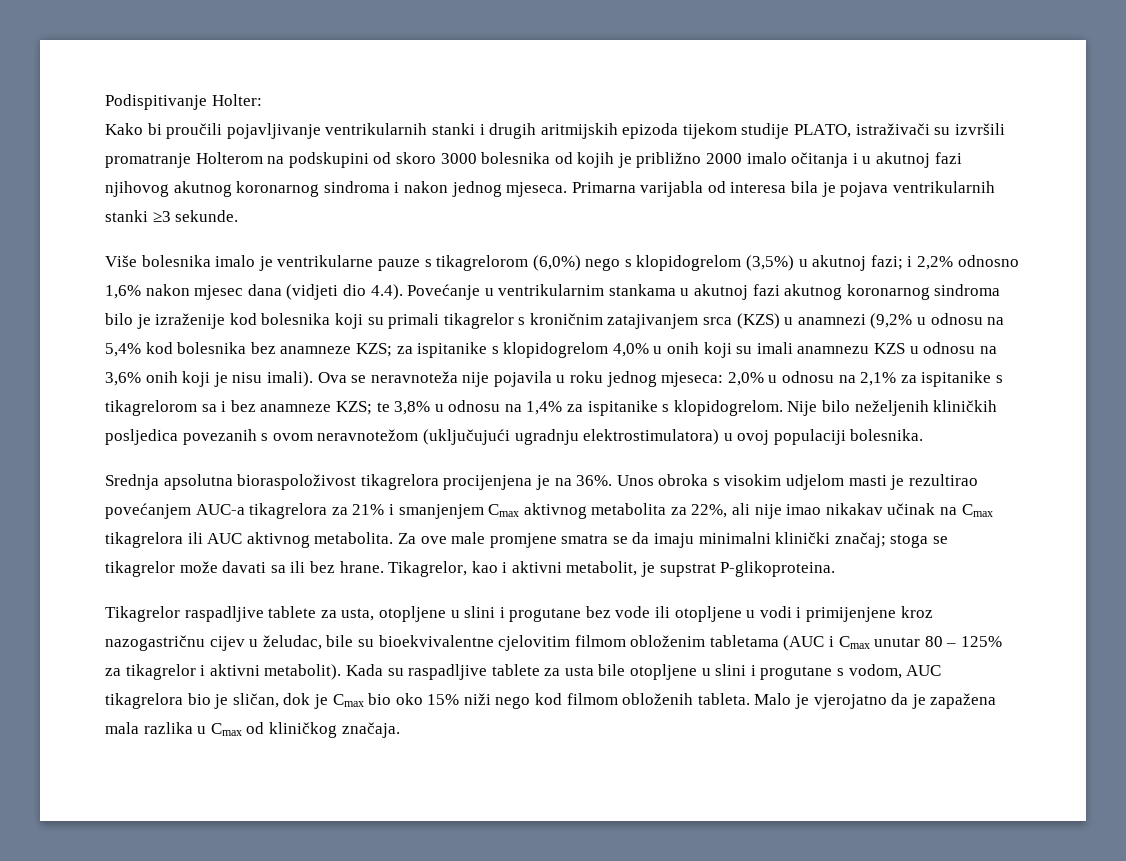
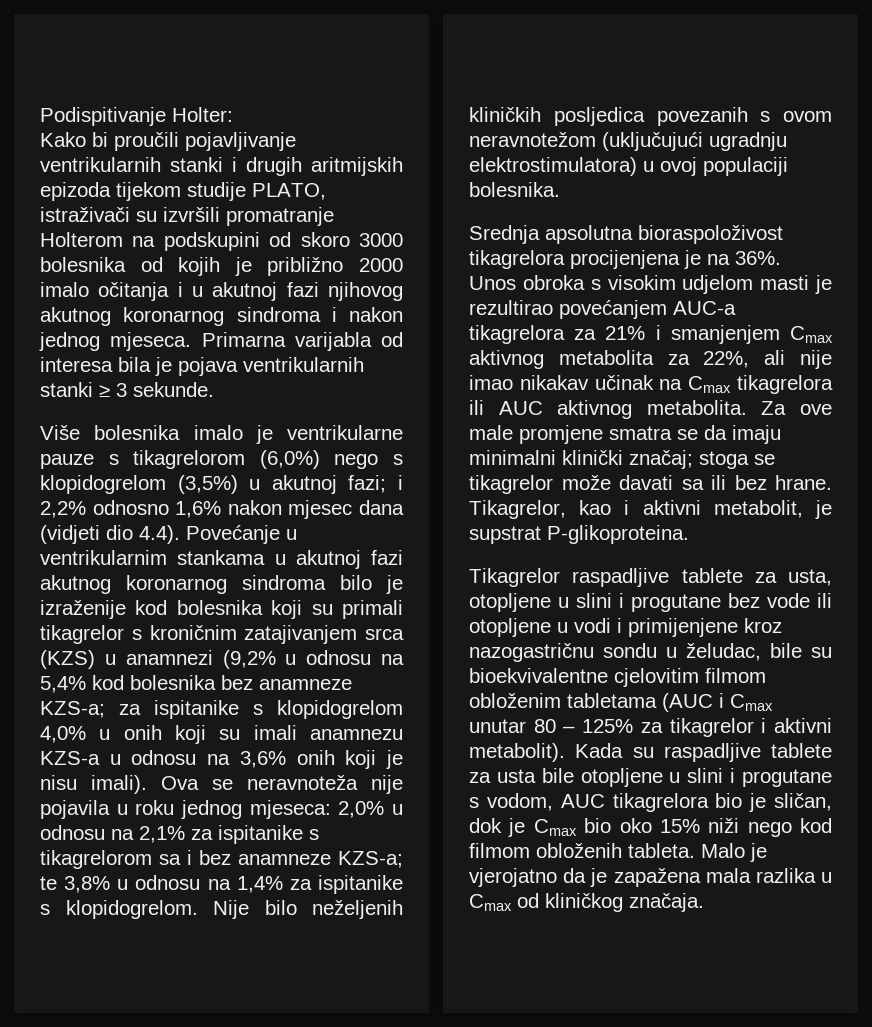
- Primarna varijabla od interesa bila je pojava ventrikularnih stanki ≥3 sekunde.
+ Primarna varijabla od interesa bila je pojava ventrikularnih stanki ≥ 3 sekunde.
- i 2,2% odnosno 1,6% nakon mjesec dana (vidjeti dio 4.4). Povećanje u ventrikularnim stankama u akutnoj fazi akutnog koronarnog sindroma bilo je izraženije kod bolesnika koji su primali tikagrelor s kroničnim zatajivanjem srca (KZS) u anamnezi (9,2% u odnosu na 5,4% kod bolesnika bez anamneze KZS;
+ i 2,2% odnosno 1,6% nakon mjesec dana (vidjeti dio 4.4). Povećanje u ventrikularnim stankama u akutnoj fazi akutnog koronarnog sindroma bilo je izraženije kod bolesnika koji su primali tikagrelor s kroničnim zatajivanjem srca (KZS) u anamnezi (9,2% u odnosu na 5,4% kod bolesnika bez anamneze KZS-a;
- za ispitanike s klopidogrelom 4,0% u onih koji su imali anamnezu KZS u odnosu na 3,6% onih koji je nisu imali).
+ za ispitanike s klopidogrelom 4,0% u onih koji su imali anamnezu KZS-a u odnosu na 3,6% onih koji je nisu imali).
- Ova se neravnoteža nije pojavila u roku jednog mjeseca: 2,0% u odnosu na 2,1% za ispitanike s tikagrelorom sa i bez anamneze KZS; te 3,8% u odnosu na 1,4% za ispitanike s klopidogrelom.
+ Ova se neravnoteža nije pojavila u roku jednog mjeseca: 2,0% u odnosu na 2,1% za ispitanike s tikagrelorom sa i bez anamneze KZS-a; te 3,8% u odnosu na 1,4% za ispitanike s klopidogrelom.
- Tikagrelor raspadljive tablete za usta, otopljene u slini i progutane bez vode ili otopljene u vodi i primijenjene kroz nazogastričnu cijev u želudac, bile su bioekvivalentne cjelovitim filmom obloženim tabletama (AUC i Cmax unutar 80 – 125% za tikagrelor i aktivni metabolit).
+ Tikagrelor raspadljive tablete za usta, otopljene u slini i progutane bez vode ili otopljene u vodi i primijenjene kroz nazogastričnu sondu u želudac, bile su bioekvivalentne cjelovitim filmom obloženim tabletama (AUC i Cmax unutar 80 – 125% za tikagrelor i aktivni metabolit).

